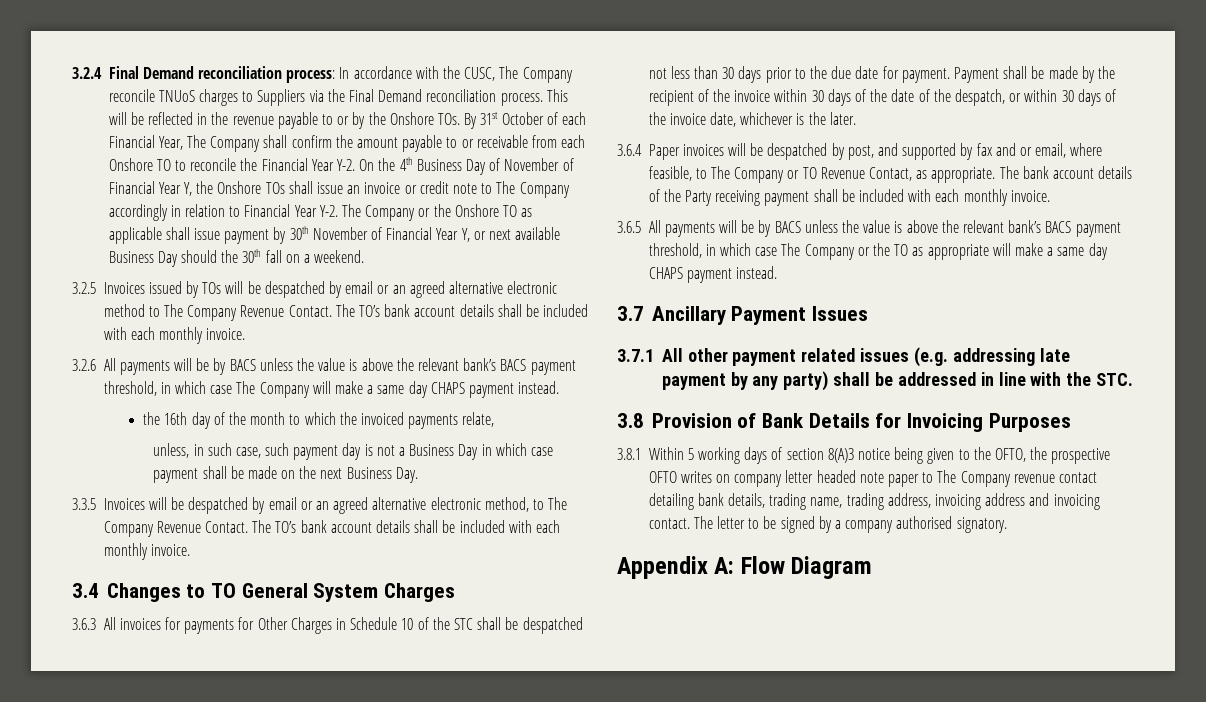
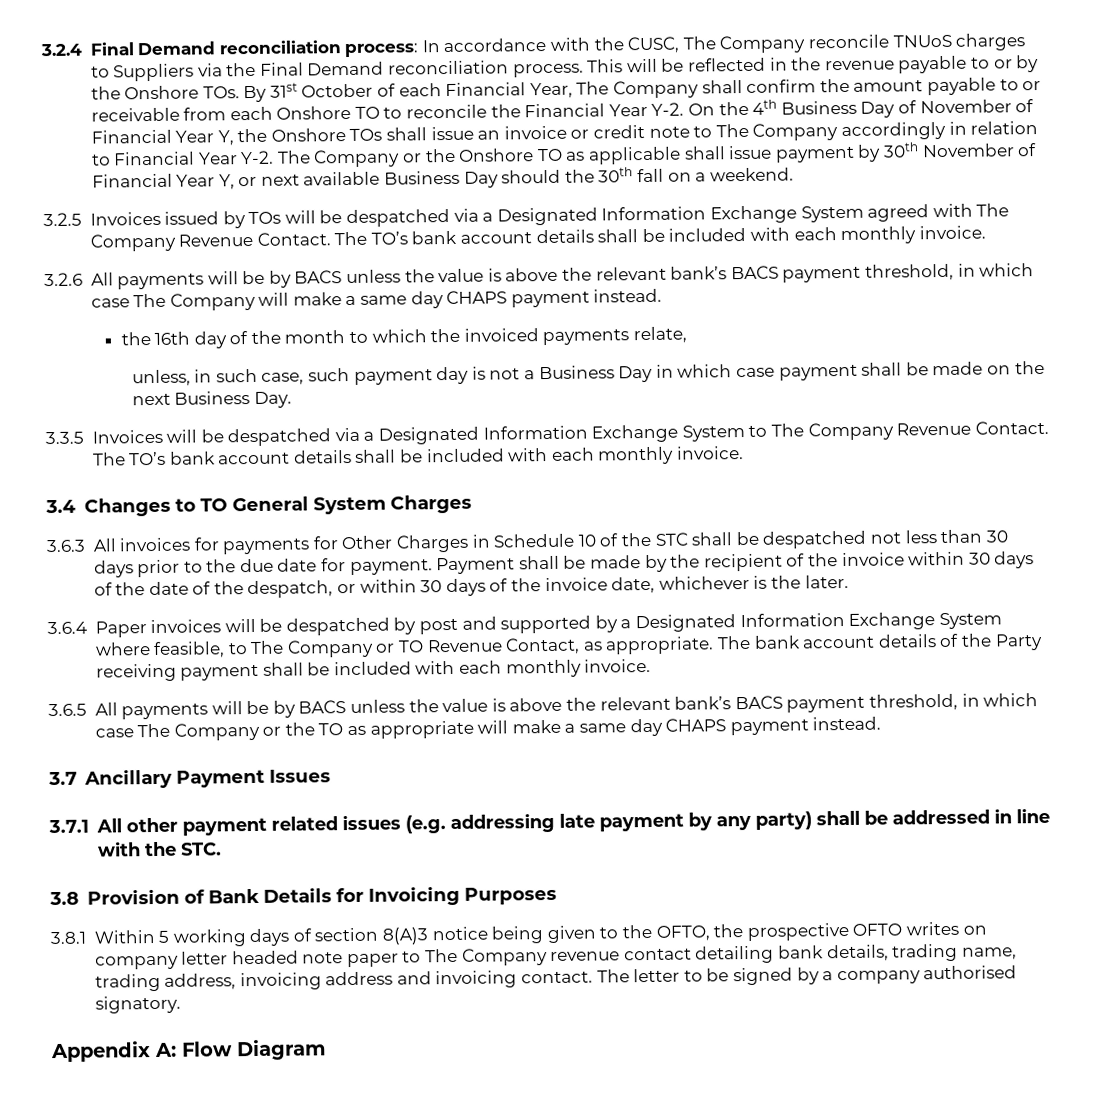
- 3.2.5 Invoices issued by TOs will be despatched by email or an agreed alternative electronic method to The Company Revenue Contact.
+ 3.2.5 Invoices issued by TOs will be despatched via a Designated Information Exchange System agreed with The Company Revenue Contact.
- 3.3.5 Invoices will be despatched by email or an agreed alternative electronic method, to The Company Revenue Contact.
+ 3.3.5 Invoices will be despatched via a Designated Information Exchange System to The Company Revenue Contact.
- 3.6.4 Paper invoices will be despatched by post, and supported by fax and or email, where feasible, to The Company or TO Revenue Contact, as appropriate.
+ 3.6.4 Paper invoices will be despatched by post and supported by a Designated Information Exchange System where feasible, to The Company or TO Revenue Contact, as appropriate.

